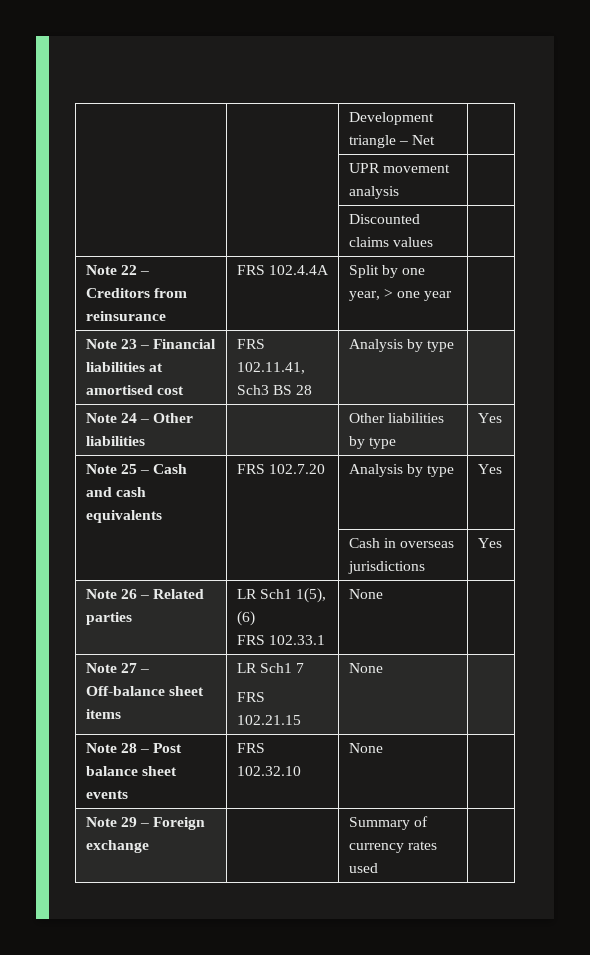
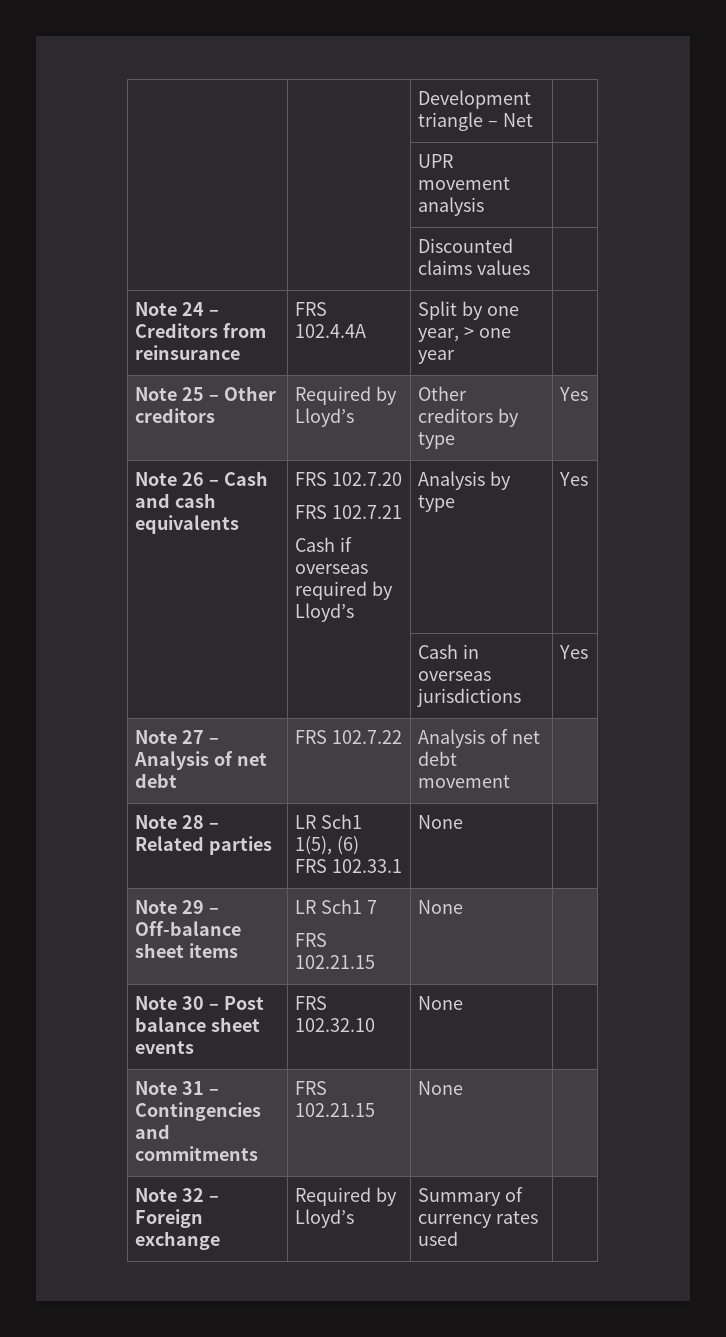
- Note 22 – Creditors from reinsurance | FRS 102.4.4A | Split by one year, > one year |
+ Note 24 – Creditors from reinsurance | FRS 102.4.4A | Split by one year, > one year |
- Note 23 – Financial liabilities at amortised cost | FRS 102.11.41, Sch3 BS 28 | Analysis by type |
- Note 24 – Other liabilities | | Other liabilities by type | Yes
+ Note 25 – Other creditors | Required by Lloyd’s | Other creditors by type | Yes
- Note 25 – Cash and cash equivalents | FRS 102.7.20 | Analysis by type | Yes
+ Note 26 – Cash and cash equivalents | FRS 102.7.20
+ FRS 102.7.21
+ Cash if overseas required by Lloyd’s | Analysis by type | Yes
- Note 26 – Related parties | LR Sch1 1(5), (6)
+ Note 27 – Analysis of net debt | FRS 102.7.22 | Analysis of net debt movement |
+ Note 28 – Related parties | LR Sch1 1(5), (6)
- Note 27 – Off-balance sheet items | LR Sch1 7
+ Note 29 – Off-balance sheet items | LR Sch1 7
- Note 28 – Post balance sheet events | FRS 102.32.10 | None |
+ Note 30 – Post balance sheet events | FRS 102.32.10 | None |
- Note 29 – Foreign exchange | | Summary of currency rates used |
+ Note 31 – Contingencies and commitments | FRS 102.21.15 | None |
+ Note 32 – Foreign exchange | Required by Lloyd’s | Summary of currency rates used |

